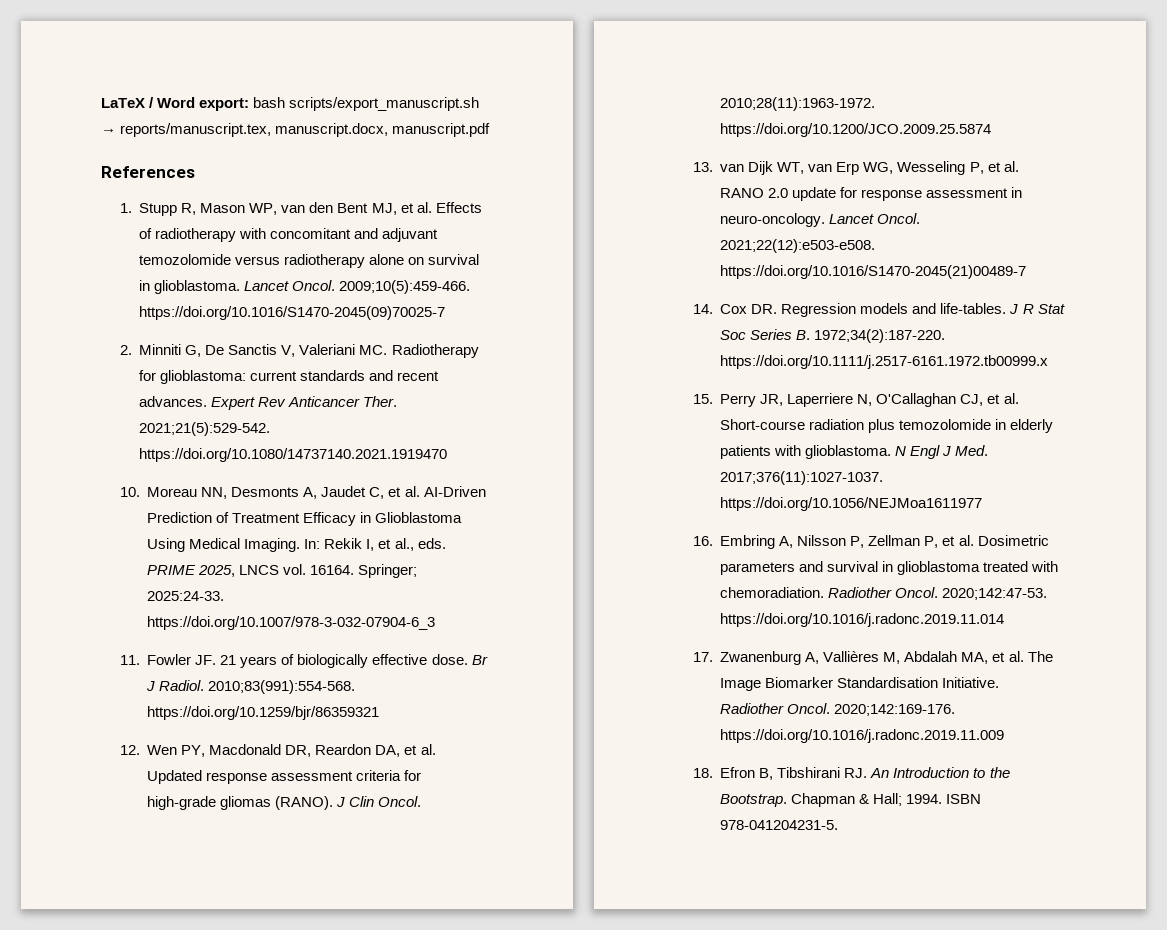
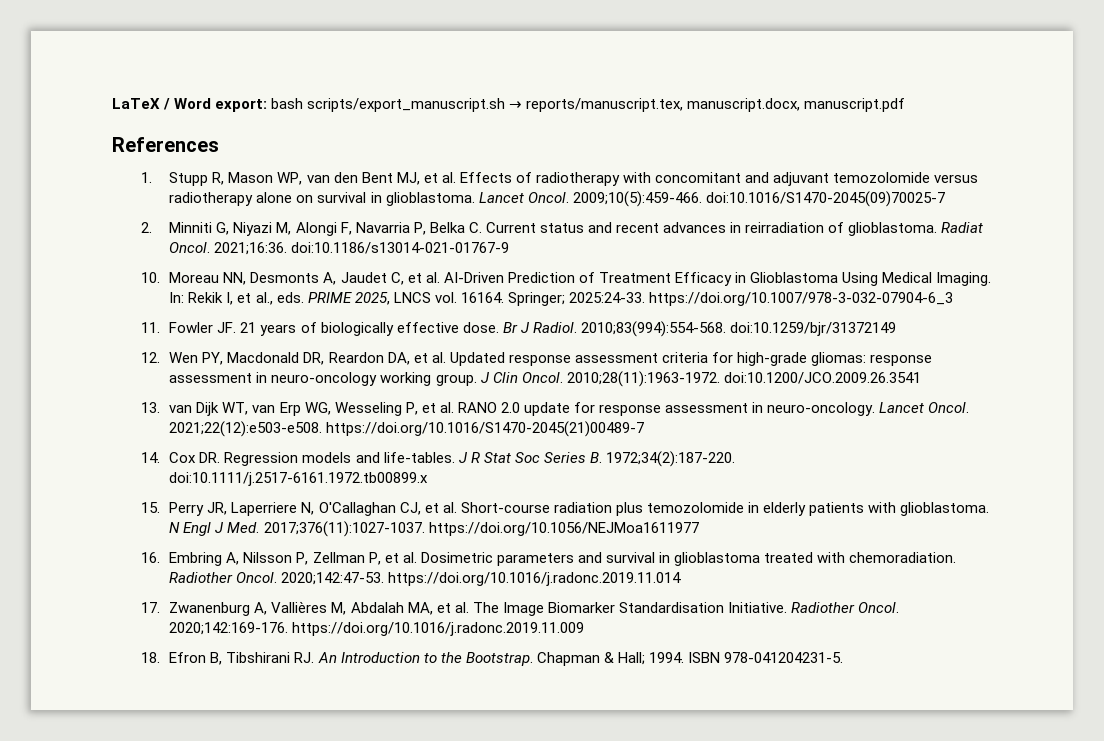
- 2009;10(5):459-466. https://doi.org/10.1016/S1470-2045(09)70025-7
+ 2009;10(5):459-466. doi:10.1016/S1470-2045(09)70025-7
- 2. Minniti G, De Sanctis V, Valeriani MC. Radiotherapy for glioblastoma: current standards and recent advances. Expert Rev Anticancer Ther. 2021;21(5):529-542. https://doi.org/10.1080/14737140.2021.1919470
+ 2. Minniti G, Niyazi M, Alongi F, Navarria P, Belka C. Current status and recent advances in reirradiation of glioblastoma. Radiat Oncol. 2021;16:36. doi:10.1186/s13014-021-01767-9
- 2010;83(991):554-568. https://doi.org/10.1259/bjr/86359321
+ 2010;83(994):554-568. doi:10.1259/bjr/31372149
- 12. Wen PY, Macdonald DR, Reardon DA, et al. Updated response assessment criteria for high-grade gliomas (RANO).
+ 12. Wen PY, Macdonald DR, Reardon DA, et al. Updated response assessment criteria for high-grade gliomas: response assessment in neuro-oncology working group.
- 2010;28(11):1963-1972. https://doi.org/10.1200/JCO.2009.25.5874
+ 2010;28(11):1963-1972. doi:10.1200/JCO.2009.26.3541
- J R Stat Soc Series B. 1972;34(2):187-220. https://doi.org/10.1111/j.2517-6161.1972.tb00999.x
+ J R Stat Soc Series B. 1972;34(2):187-220. doi:10.1111/j.2517-6161.1972.tb00899.x

